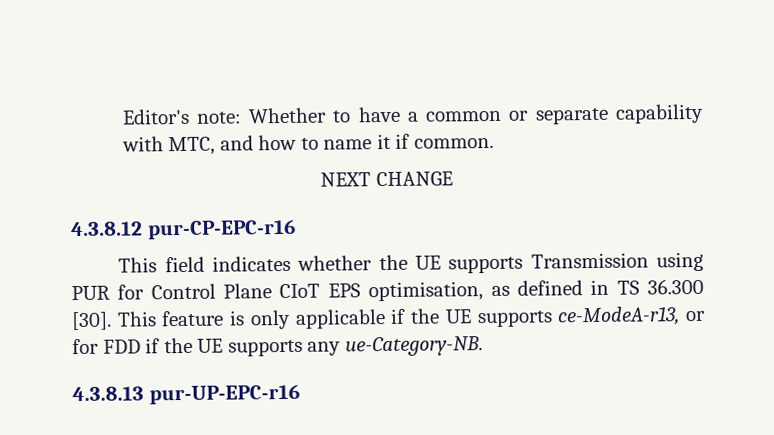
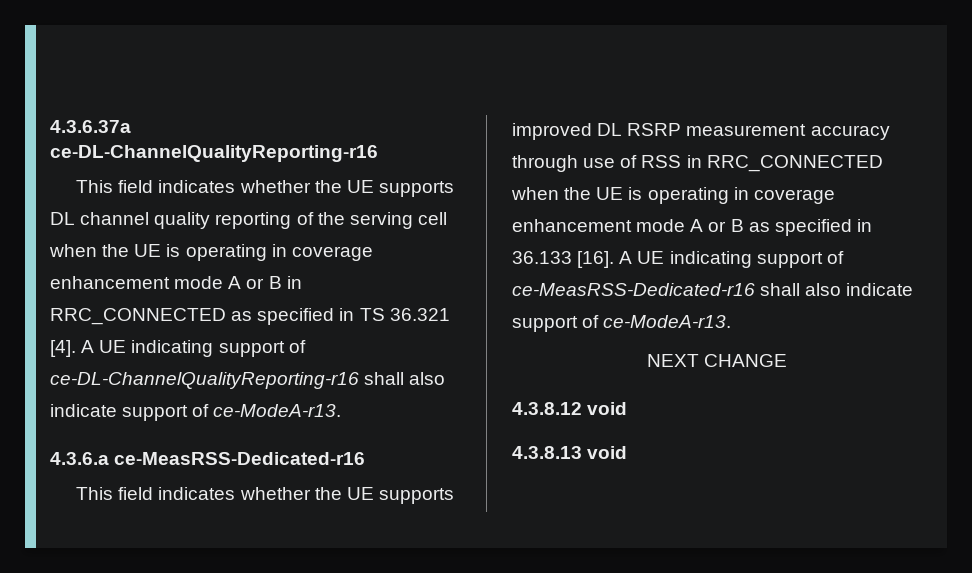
- Editor's note: Whether to have a common or separate capability with MTC, and how to name it if common.
+ 4.3.6.37a ce-DL-ChannelQualityReporting-r16
+ This field indicates whether the UE supports DL channel quality reporting of the serving cell when the UE is operating in coverage enhancement mode A or B in RRC_CONNECTED as specified in TS 36.321 [4]. A UE indicating support of ce-DL-ChannelQualityReporting-r16 shall also indicate support of ce-ModeA-r13.
+ 4.3.6.a ce-MeasRSS-Dedicated-r16
+ This field indicates whether the UE supports improved DL RSRP measurement accuracy through use of RSS in RRC_CONNECTED when the UE is operating in coverage enhancement mode A or B as specified in 36.133 [16]. A UE indicating support of ce-MeasRSS-Dedicated-r16 shall also indicate support of ce-ModeA-r13.
  NEXT CHANGE
- 4.3.8.12 pur-CP-EPC-r16
- This field indicates whether the UE supports Transmission using PUR for Control Plane CIoT EPS optimisation, as defined in TS 36.300 [30]. This feature is only applicable if the UE supports ce-ModeA-r13, or for FDD if the UE supports any ue-Category-NB.
+ 4.3.8.12 void
- 4.3.8.13 pur-UP-EPC-r16
+ 4.3.8.13 void

